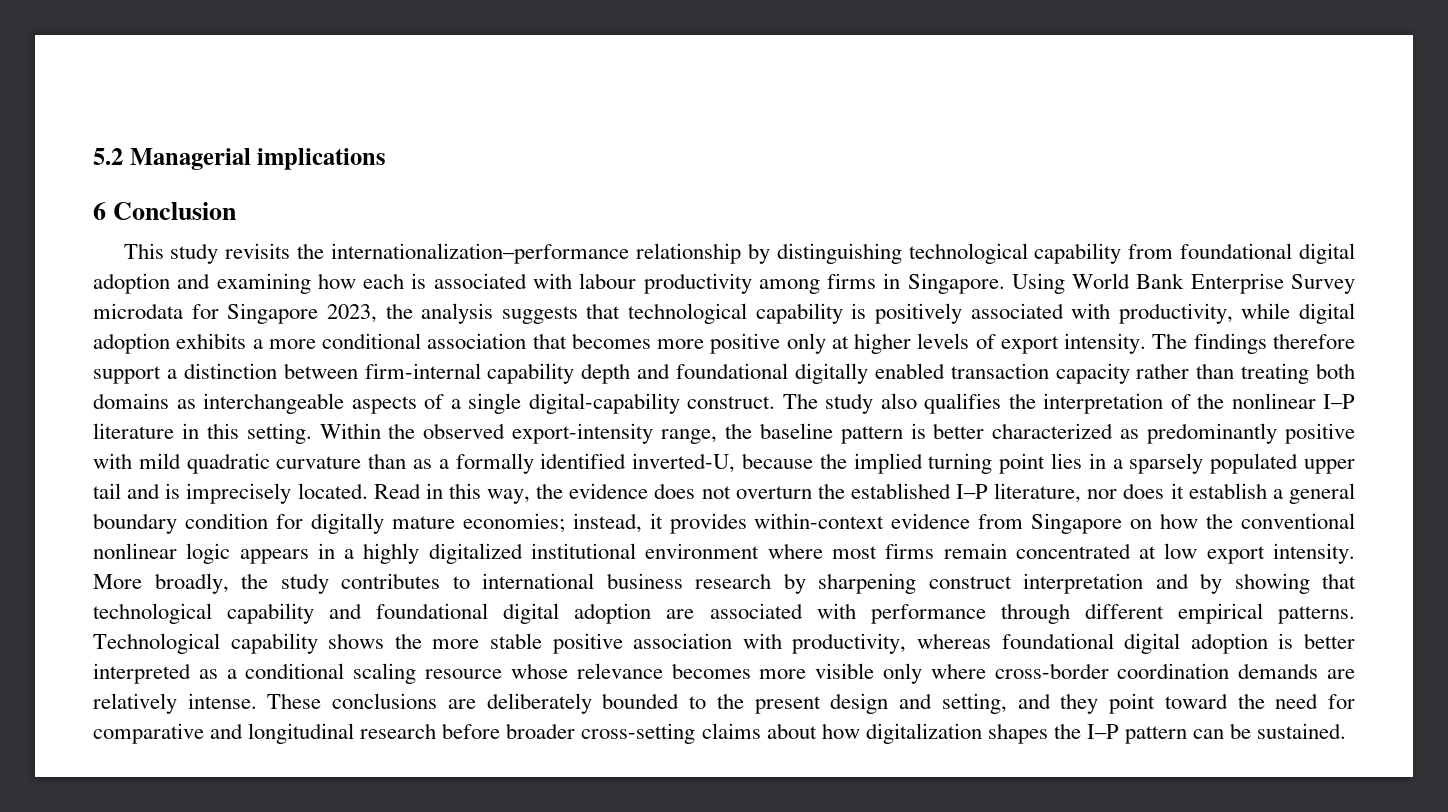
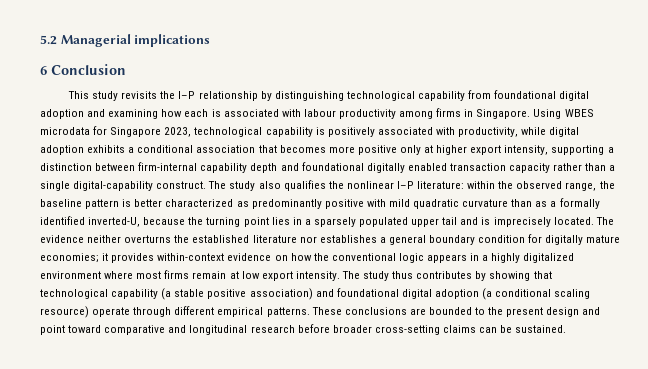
- This study revisits the internationalization–performance relationship by distinguishing technological capability from foundational digital adoption and examining how each is associated with labour productivity among firms in Singapore.
+ This study revisits the I–P relationship by distinguishing technological capability from foundational digital adoption and examining how each is associated with labour productivity among firms in Singapore.
- Using World Bank Enterprise Survey microdata for Singapore 2023, the analysis suggests that technological capability is positively associated with productivity, while digital adoption exhibits a more conditional association that becomes more positive only at higher levels of export intensity. The findings therefore support a distinction between firm-internal capability depth and foundational digitally enabled transaction capacity rather than treating both domains as interchangeable aspects of a single digital-capability construct.
+ Using WBES microdata for Singapore 2023, technological capability is positively associated with productivity, while digital adoption exhibits a conditional association that becomes more positive only at higher export intensity, supporting a distinction between firm-internal capability depth and foundational digitally enabled transaction capacity rather than a single digital-capability construct.
- The study also qualifies the interpretation of the nonlinear I–P literature in this setting. Within the observed export-intensity range, the baseline pattern is better characterized as predominantly positive with mild quadratic curvature than as a formally identified inverted-U, because the implied turning point lies in a sparsely populated upper tail and is imprecisely located.
+ The study also qualifies the nonlinear I–P literature: within the observed range, the baseline pattern is better characterized as predominantly positive with mild quadratic curvature than as a formally identified inverted-U, because the turning point lies in a sparsely populated upper tail and is imprecisely located.
- Read in this way, the evidence does not overturn the established I–P literature, nor does it establish a general boundary condition for digitally mature economies; instead, it provides within-context evidence from Singapore on how the conventional nonlinear logic appears in a highly digitalized institutional environment where most firms remain concentrated at low export intensity.
+ The evidence neither overturns the established literature nor establishes a general boundary condition for digitally mature economies; it provides within-context evidence on how the conventional logic appears in a highly digitalized environment where most firms remain at low export intensity.
- More broadly, the study contributes to international business research by sharpening construct interpretation and by showing that technological capability and foundational digital adoption are associated with performance through different empirical patterns. Technological capability shows the more stable positive association with productivity, whereas foundational digital adoption is better interpreted as a conditional scaling resource whose relevance becomes more visible only where cross-border coordination demands are relatively intense.
+ The study thus contributes by showing that technological capability (a stable positive association) and foundational digital adoption (a conditional scaling resource) operate through different empirical patterns.
- These conclusions are deliberately bounded to the present design and setting, and they point toward the need for comparative and longitudinal research before broader cross-setting claims about how digitalization shapes the I–P pattern can be sustained.
+ These conclusions are bounded to the present design and point toward comparative and longitudinal research before broader cross-setting claims can be sustained.

